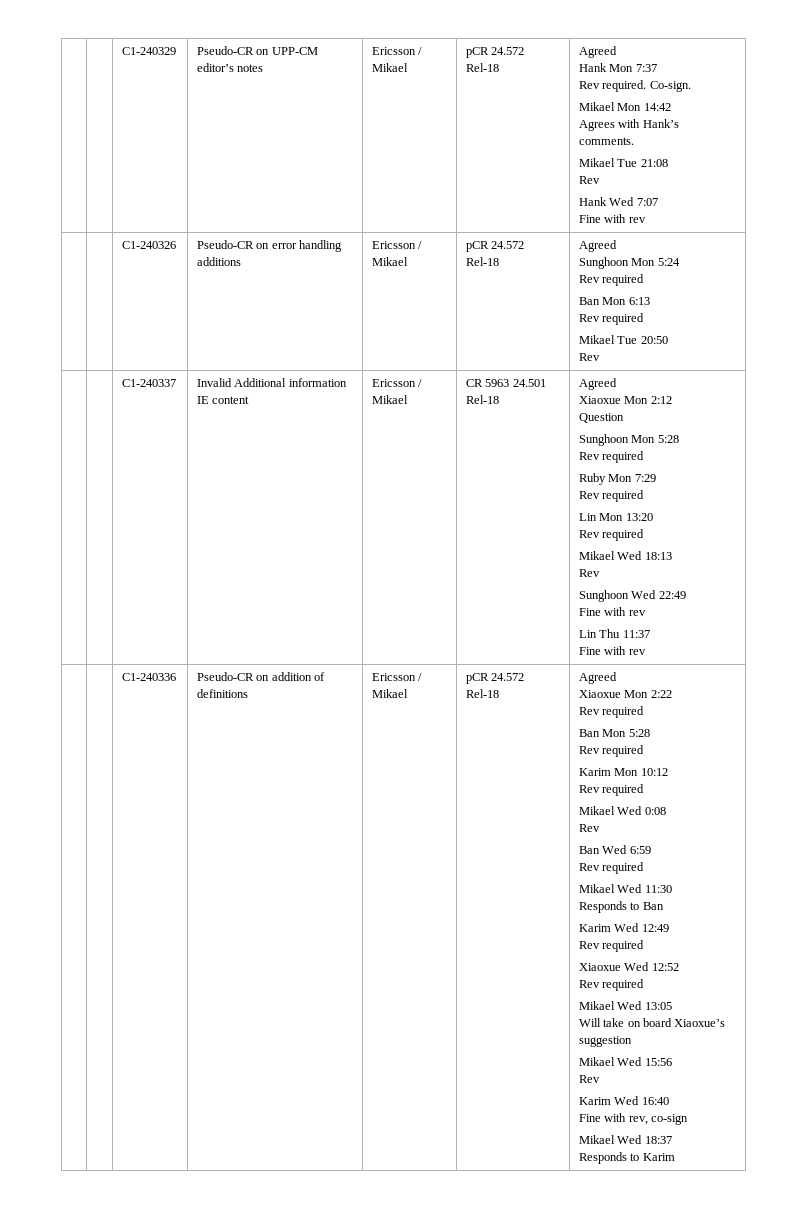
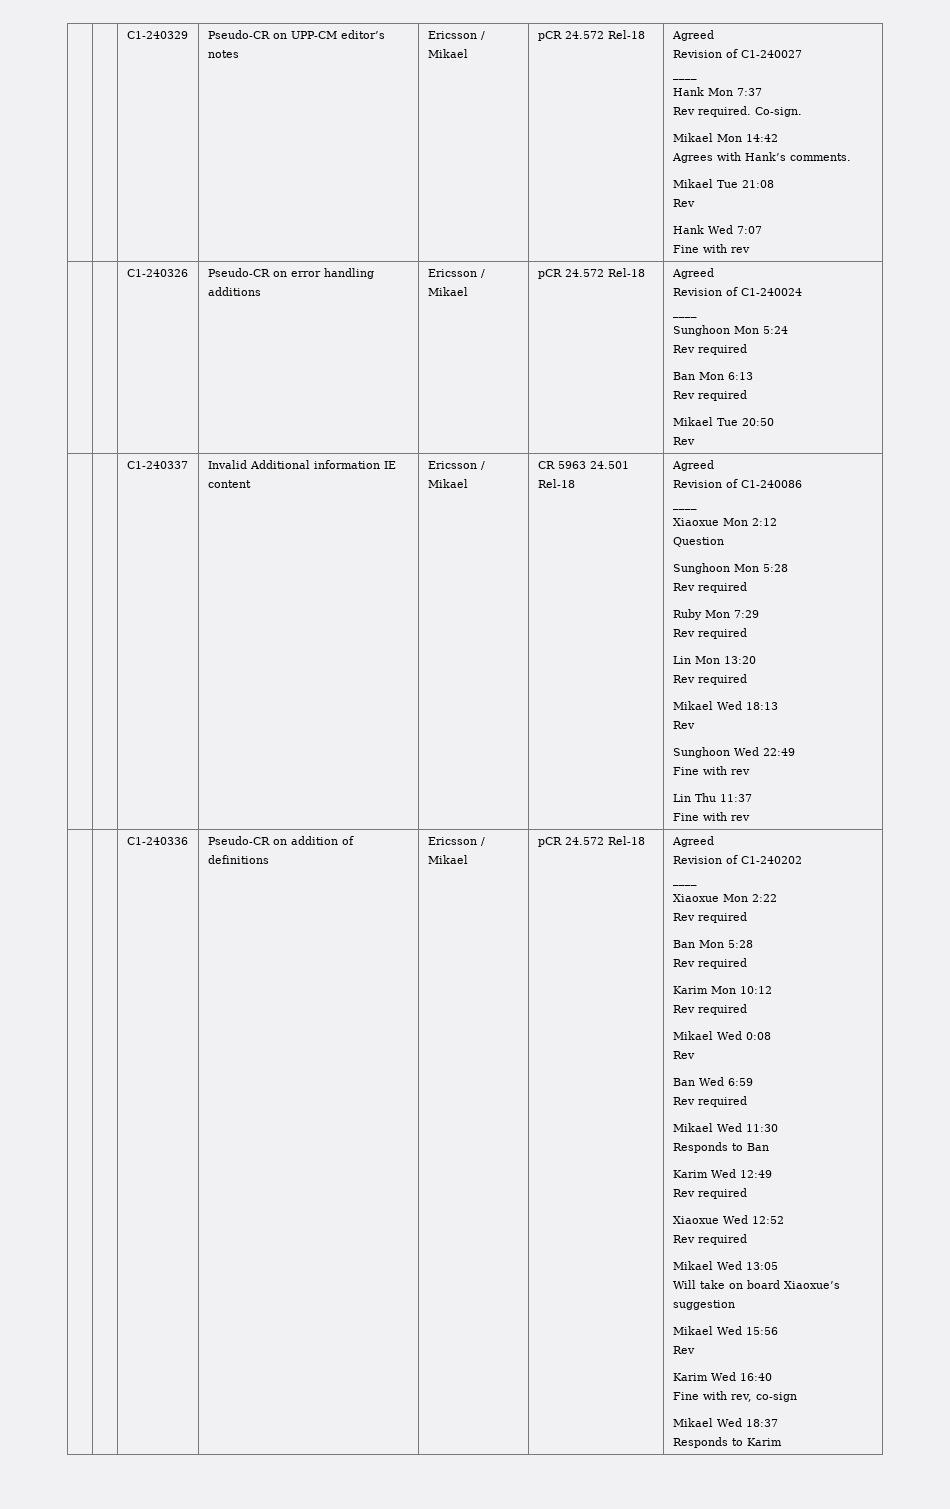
  | | C1-240329 | Pseudo-CR on UPP-CM editor’s notes | Ericsson / Mikael | pCR 24.572 Rel-18 | Agreed
+ Revision of C1-240027
+ ____
  | | C1-240326 | Pseudo-CR on error handling additions | Ericsson / Mikael | pCR 24.572 Rel-18 | Agreed
+ Revision of C1-240024
+ ____
+ Revision of C1-240086
+ ____
+ Revision of C1-240202
+ ____

